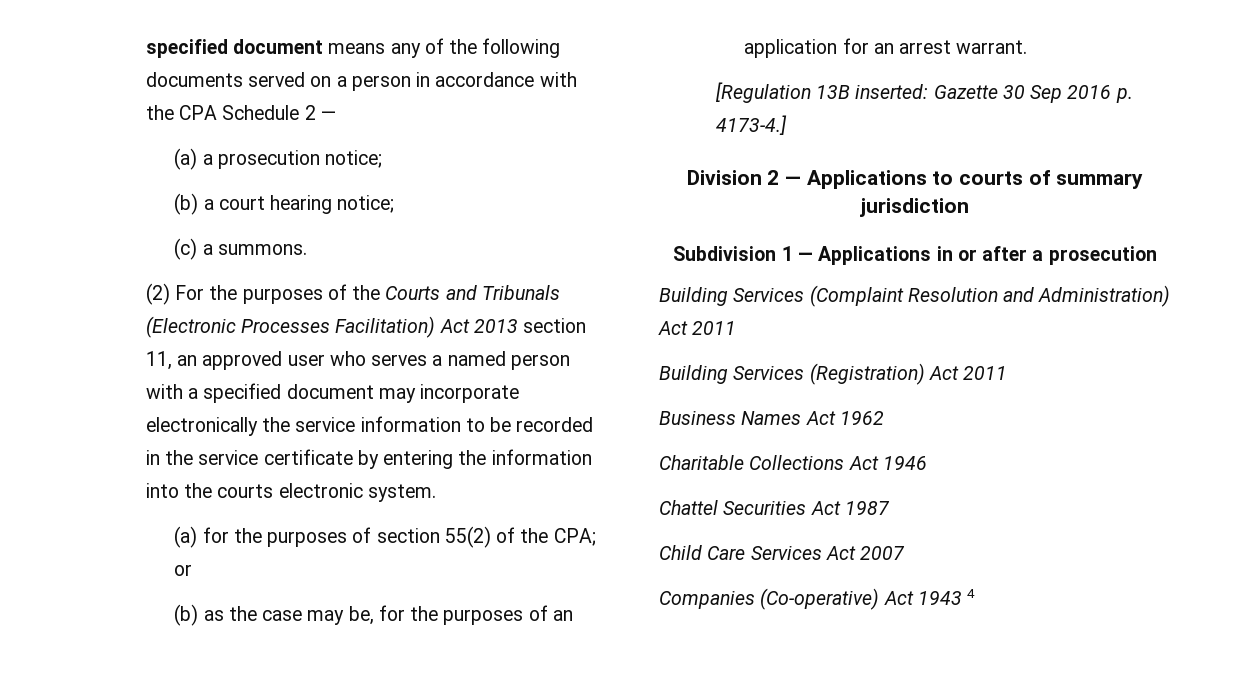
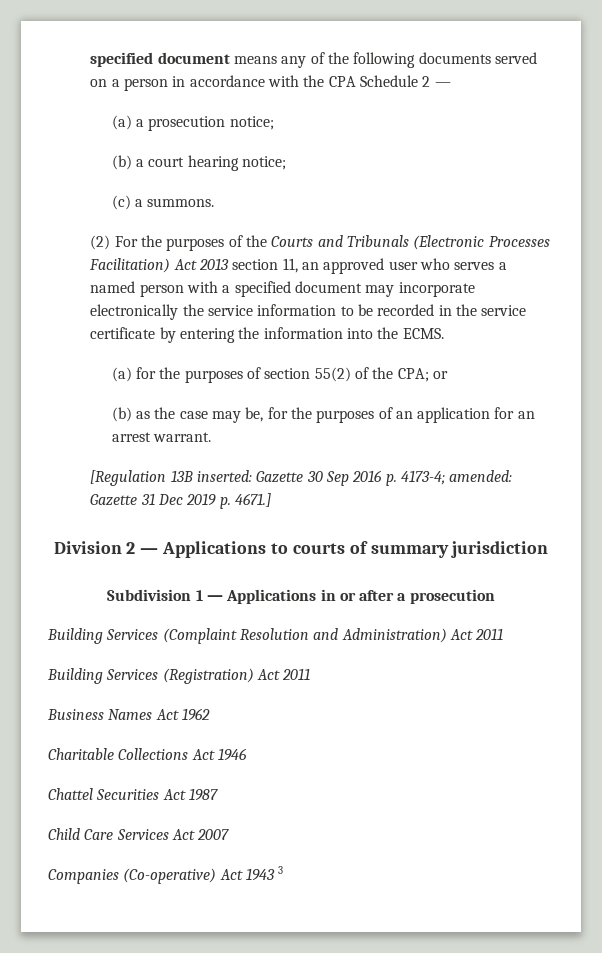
- (2) For the purposes of the Courts and Tribunals (Electronic Processes Facilitation) Act 2013 section 11, an approved user who serves a named person with a specified document may incorporate electronically the service information to be recorded in the service certificate by entering the information into the courts electronic system.
+ (2) For the purposes of the Courts and Tribunals (Electronic Processes Facilitation) Act 2013 section 11, an approved user who serves a named person with a specified document may incorporate electronically the service information to be recorded in the service certificate by entering the information into the ECMS.
- [Regulation 13B inserted: Gazette 30 Sep 2016 p. 4173-4.]
+ [Regulation 13B inserted: Gazette 30 Sep 2016 p. 4173-4; amended: Gazette 31 Dec 2019 p. 4671.]
- Companies (Co-operative) Act 1943 4
+ Companies (Co-operative) Act 1943 3

